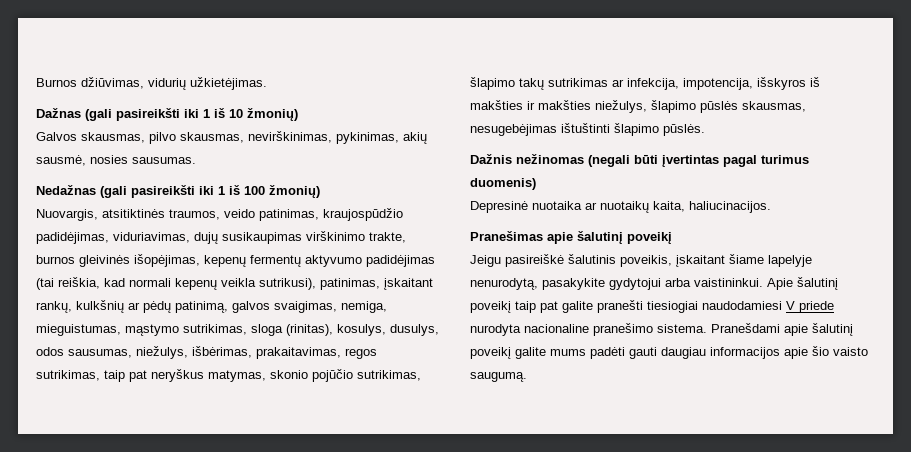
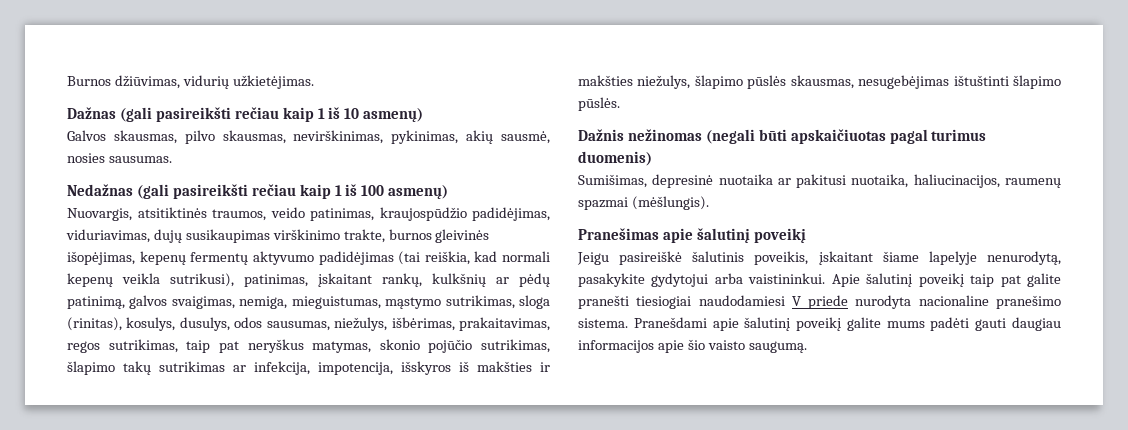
- Dažnas (gali pasireikšti iki 1 iš 10 žmonių)
+ Dažnas (gali pasireikšti rečiau kaip 1 iš 10 asmenų)
- Nedažnas (gali pasireikšti iki 1 iš 100 žmonių)
+ Nedažnas (gali pasireikšti rečiau kaip 1 iš 100 asmenų)
- Dažnis nežinomas (negali būti įvertintas pagal turimus duomenis)
+ Dažnis nežinomas (negali būti apskaičiuotas pagal turimus duomenis)
- Depresinė nuotaika ar nuotaikų kaita, haliucinacijos.
+ Sumišimas, depresinė nuotaika ar pakitusi nuotaika, haliucinacijos, raumenų spazmai (mėšlungis).

